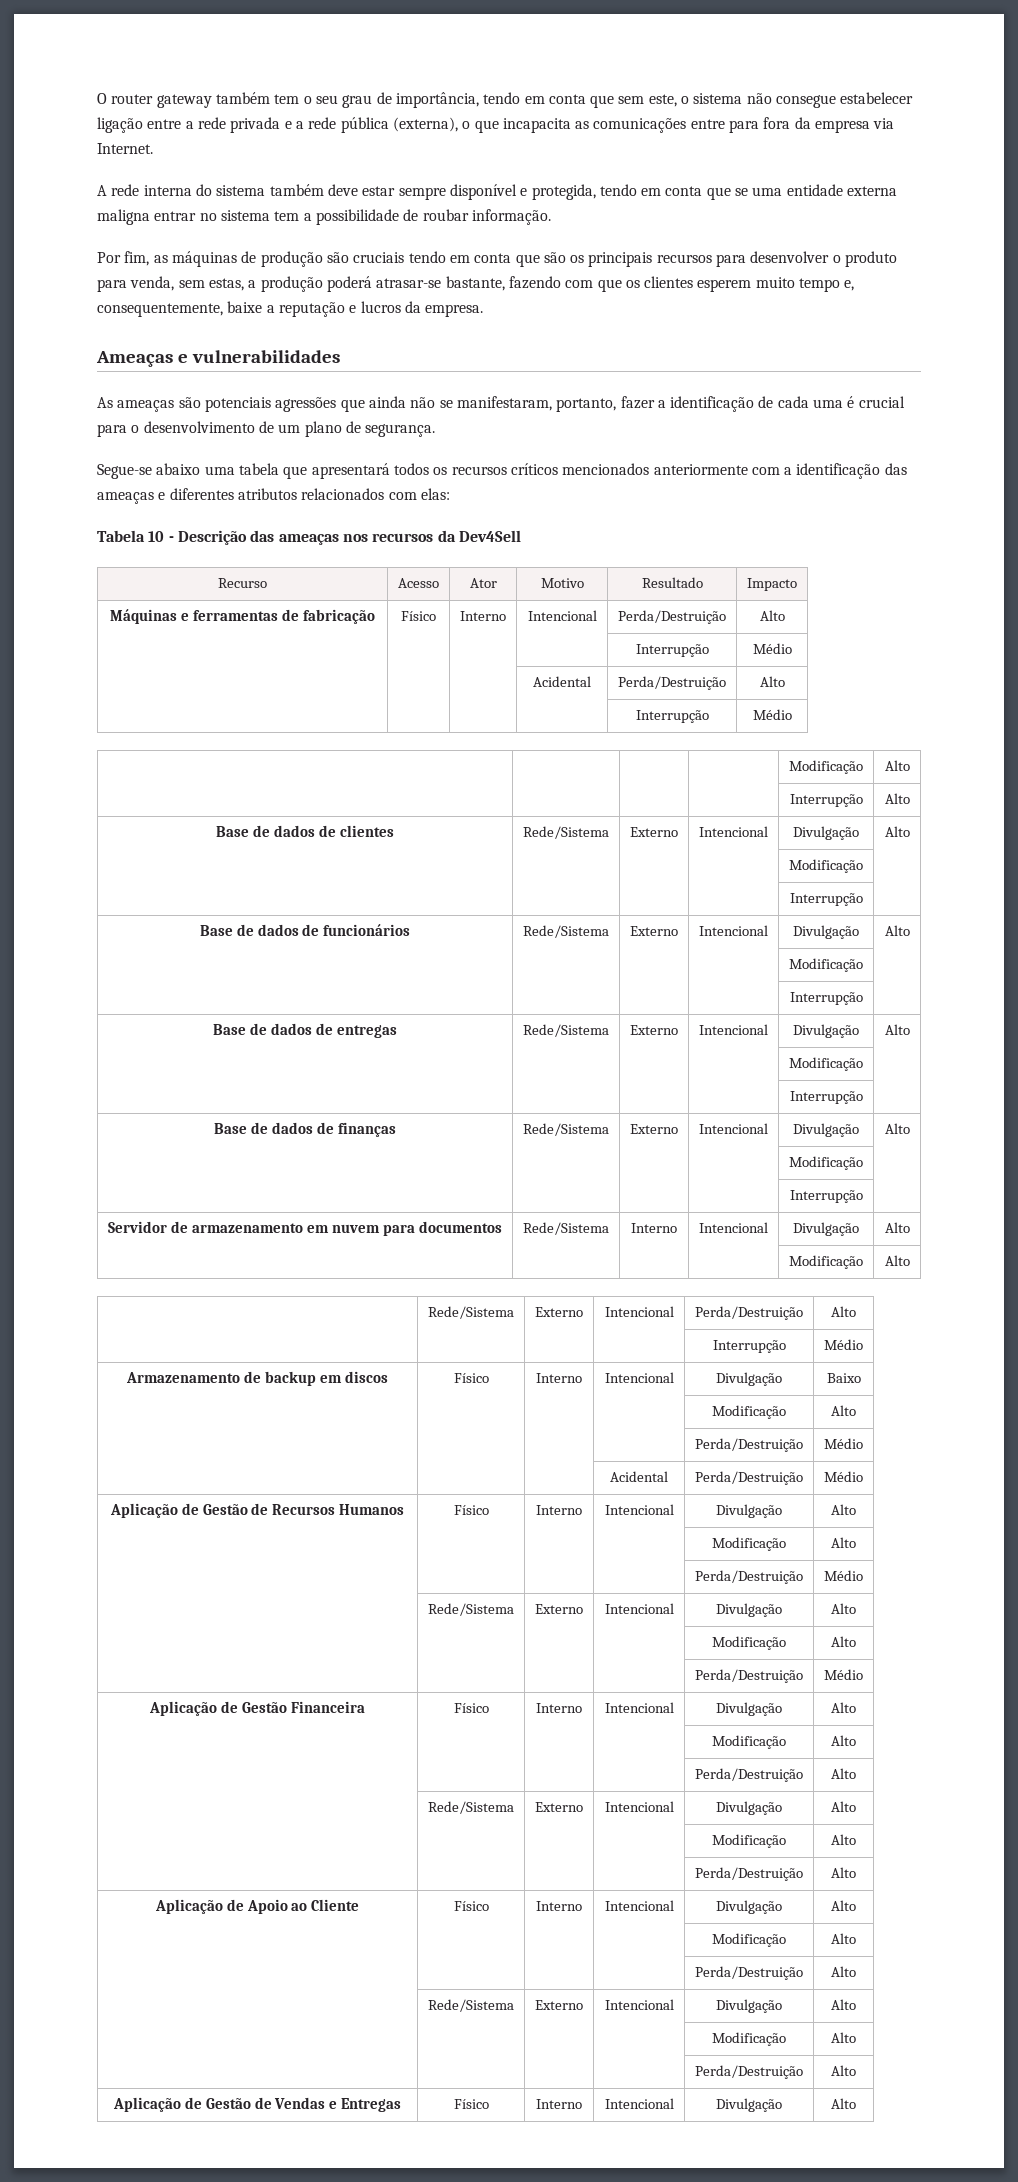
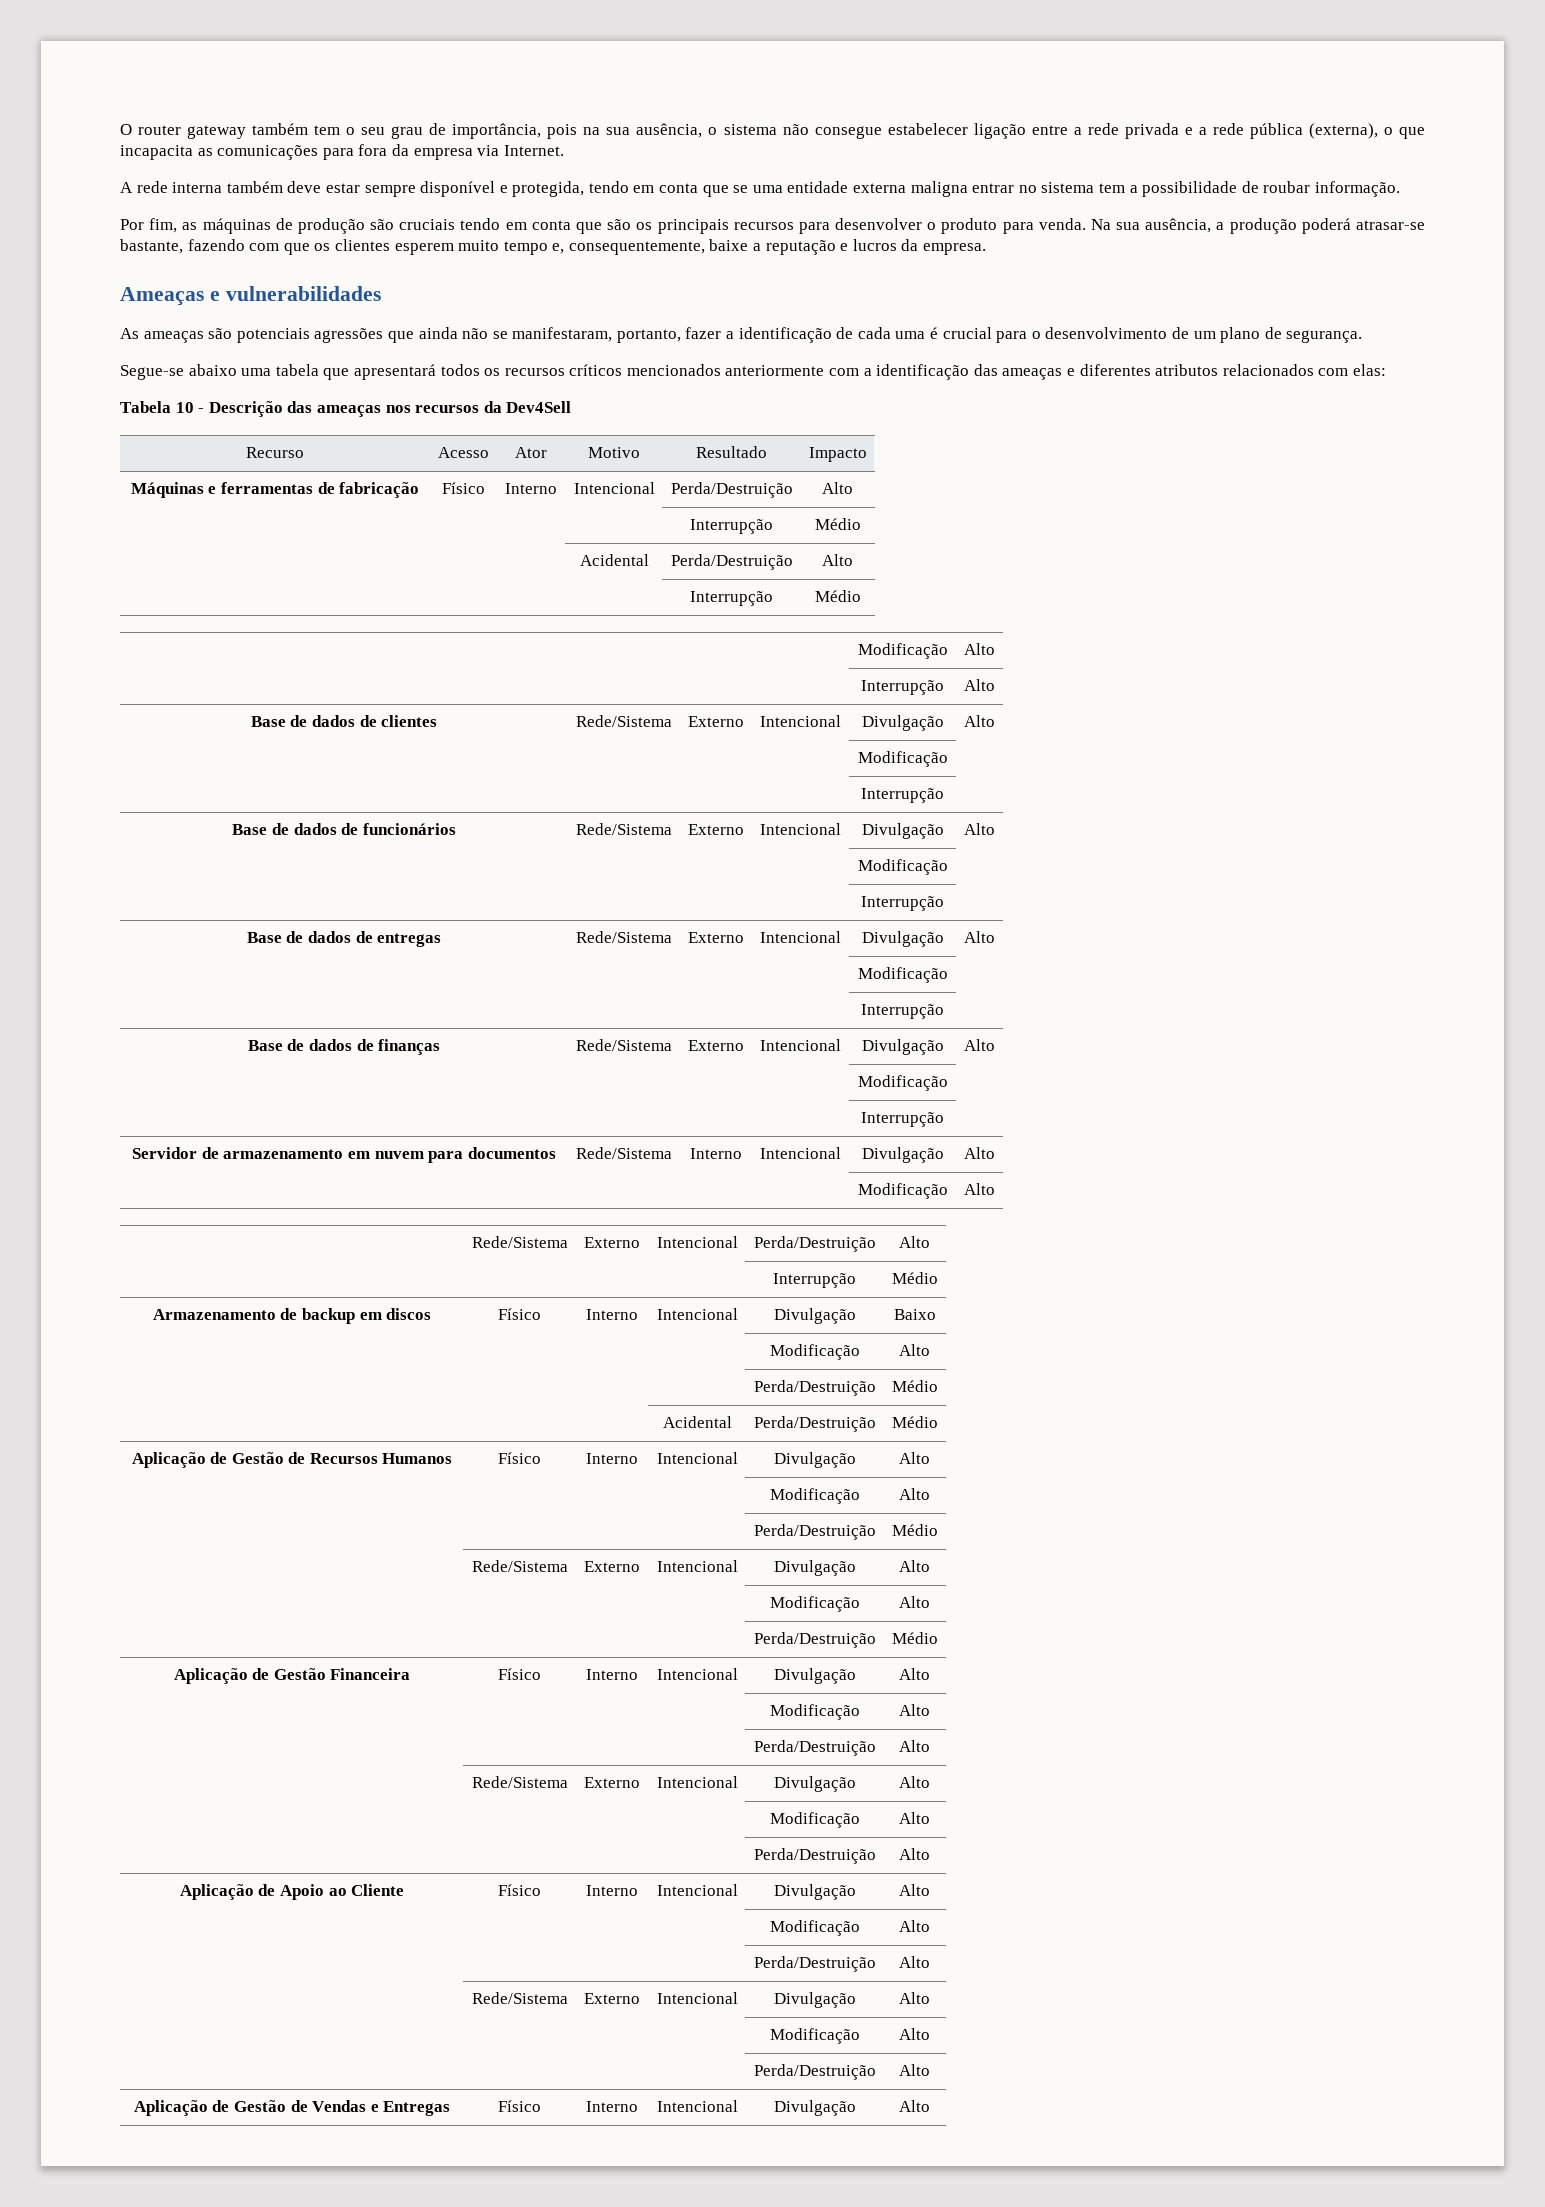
- O router gateway também tem o seu grau de importância, tendo em conta que sem este, o sistema não consegue estabelecer ligação entre a rede privada e a rede pública (externa), o que incapacita as comunicações entre para fora da empresa via Internet.
+ O router gateway também tem o seu grau de importância, pois na sua ausência, o sistema não consegue estabelecer ligação entre a rede privada e a rede pública (externa), o que incapacita as comunicações para fora da empresa via Internet.
- A rede interna do sistema também deve estar sempre disponível e protegida, tendo em conta que se uma entidade externa maligna entrar no sistema tem a possibilidade de roubar informação.
+ A rede interna também deve estar sempre disponível e protegida, tendo em conta que se uma entidade externa maligna entrar no sistema tem a possibilidade de roubar informação.
- Por fim, as máquinas de produção são cruciais tendo em conta que são os principais recursos para desenvolver o produto para venda, sem estas, a produção poderá atrasar-se bastante, fazendo com que os clientes esperem muito tempo e, consequentemente, baixe a reputação e lucros da empresa.
+ Por fim, as máquinas de produção são cruciais tendo em conta que são os principais recursos para desenvolver o produto para venda. Na sua ausência, a produção poderá atrasar-se bastante, fazendo com que os clientes esperem muito tempo e, consequentemente, baixe a reputação e lucros da empresa.

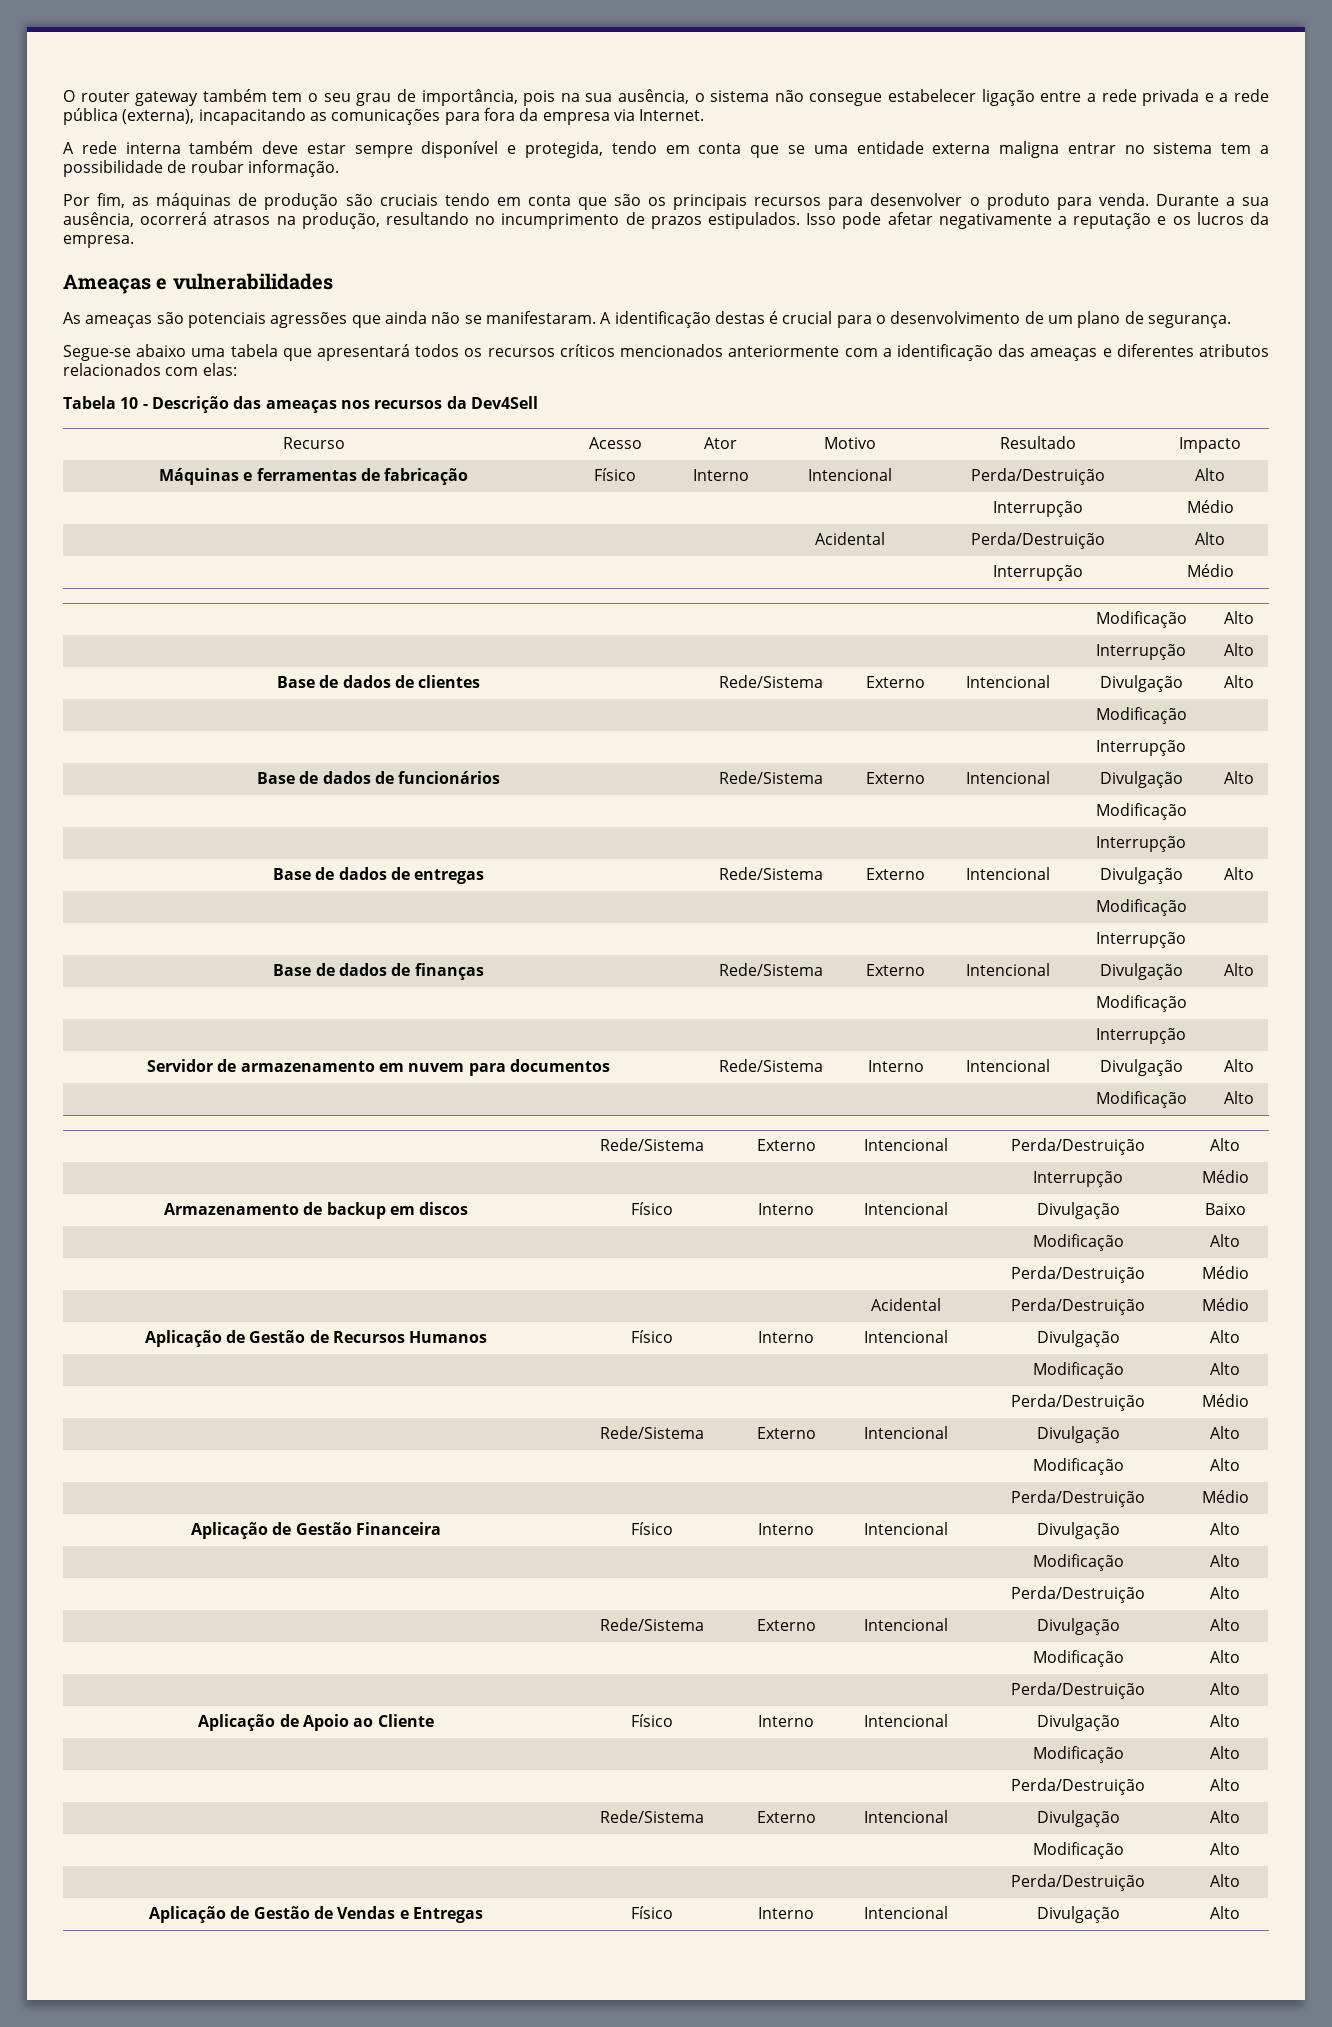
- O router gateway também tem o seu grau de importância, pois na sua ausência, o sistema não consegue estabelecer ligação entre a rede privada e a rede pública (externa), o que incapacita as comunicações para fora da empresa via Internet.
+ O router gateway também tem o seu grau de importância, pois na sua ausência, o sistema não consegue estabelecer ligação entre a rede privada e a rede pública (externa), incapacitando as comunicações para fora da empresa via Internet.
- Na sua ausência, a produção poderá atrasar-se bastante, fazendo com que os clientes esperem muito tempo e, consequentemente, baixe a reputação e lucros da empresa.
+ Durante a sua ausência, ocorrerá atrasos na produção, resultando no incumprimento de prazos estipulados. Isso pode afetar negativamente a reputação e os lucros da empresa.
- As ameaças são potenciais agressões que ainda não se manifestaram, portanto, fazer a identificação de cada uma é crucial para o desenvolvimento de um plano de segurança.
+ As ameaças são potenciais agressões que ainda não se manifestaram. A identificação destas é crucial para o desenvolvimento de um plano de segurança.

